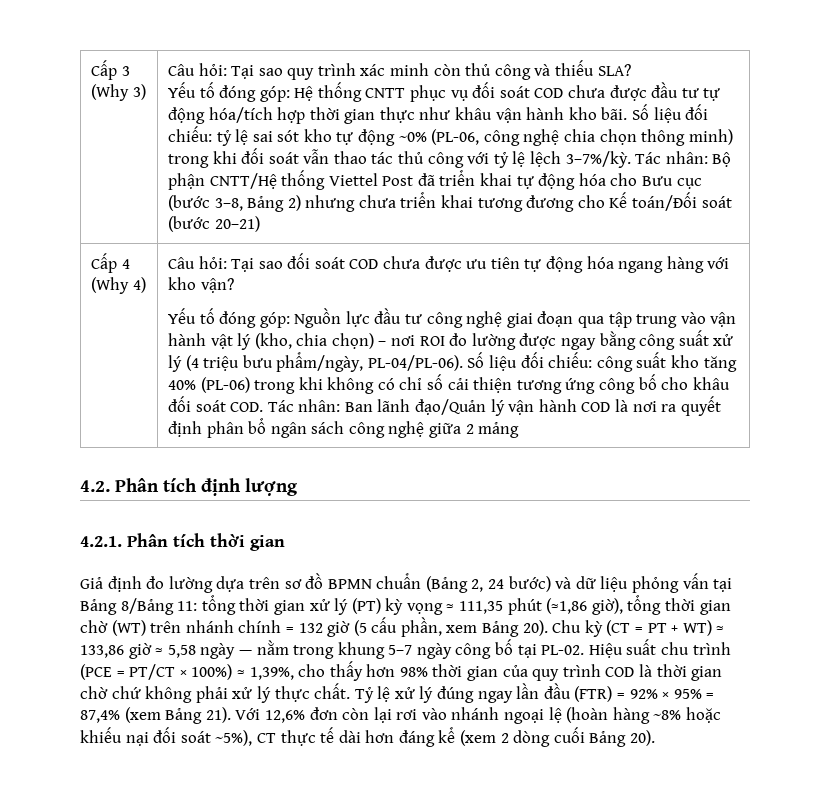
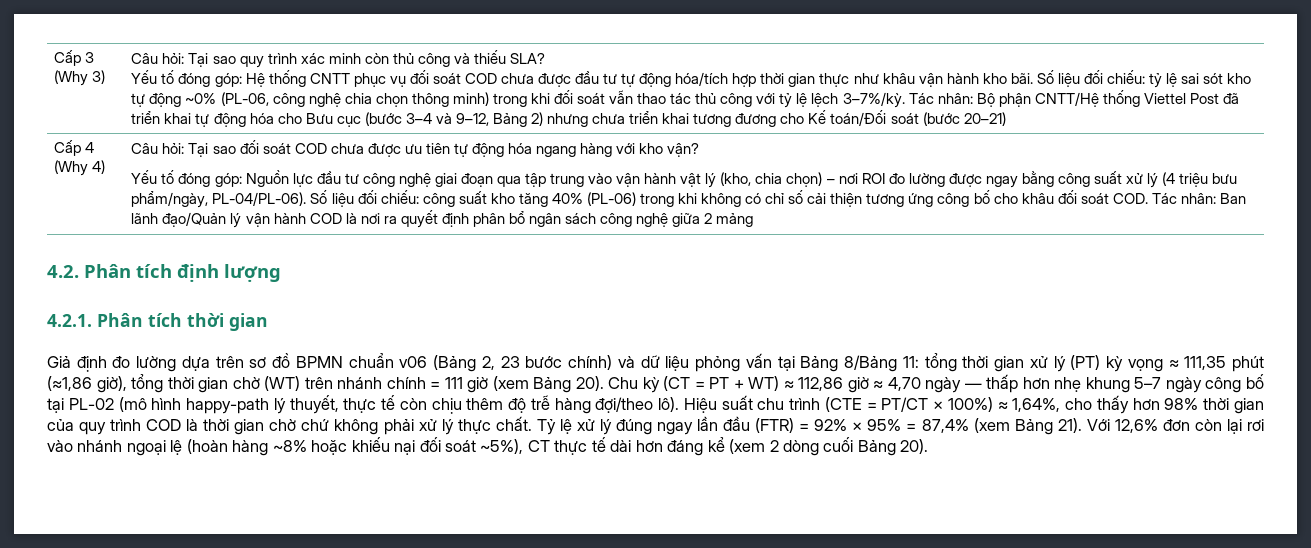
- Tác nhân: Bộ phận CNTT/Hệ thống Viettel Post đã triển khai tự động hóa cho Bưu cục (bước 3–8, Bảng 2) nhưng chưa triển khai tương đương cho Kế toán/Đối soát (bước 20–21)
+ Tác nhân: Bộ phận CNTT/Hệ thống Viettel Post đã triển khai tự động hóa cho Bưu cục (bước 3–4 và 9–12, Bảng 2) nhưng chưa triển khai tương đương cho Kế toán/Đối soát (bước 20–21)
- Giả định đo lường dựa trên sơ đồ BPMN chuẩn (Bảng 2, 24 bước) và dữ liệu phỏng vấn tại Bảng 8/Bảng 11: tổng thời gian xử lý (PT) kỳ vọng ≈ 111,35 phút (≈1,86 giờ), tổng thời gian chờ (WT) trên nhánh chính = 132 giờ (5 cấu phần, xem Bảng 20).
+ Giả định đo lường dựa trên sơ đồ BPMN chuẩn v06 (Bảng 2, 23 bước chính) và dữ liệu phỏng vấn tại Bảng 8/Bảng 11: tổng thời gian xử lý (PT) kỳ vọng ≈ 111,35 phút (≈1,86 giờ), tổng thời gian chờ (WT) trên nhánh chính = 111 giờ (xem Bảng 20).
- Chu kỳ (CT = PT + WT) ≈ 133,86 giờ ≈ 5,58 ngày — nằm trong khung 5–7 ngày công bố tại PL-02.
+ Chu kỳ (CT = PT + WT) ≈ 112,86 giờ ≈ 4,70 ngày — thấp hơn nhẹ khung 5–7 ngày công bố tại PL-02 (mô hình happy-path lý thuyết, thực tế còn chịu thêm độ trễ hàng đợi/theo lô).
- Hiệu suất chu trình (PCE = PT/CT × 100%) ≈ 1,39%, cho thấy hơn 98% thời gian của quy trình COD là thời gian chờ chứ không phải xử lý thực chất.
+ Hiệu suất chu trình (CTE = PT/CT × 100%) ≈ 1,64%, cho thấy hơn 98% thời gian của quy trình COD là thời gian chờ chứ không phải xử lý thực chất.

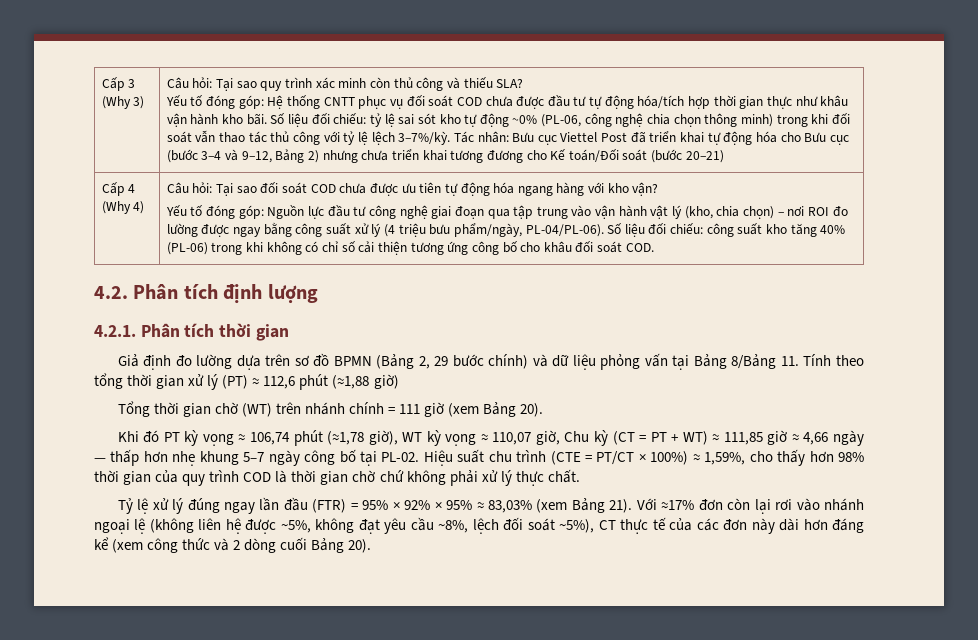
- Tác nhân: Bộ phận CNTT/Hệ thống Viettel Post đã triển khai tự động hóa cho Bưu cục (bước 3–4 và 9–12, Bảng 2) nhưng chưa triển khai tương đương cho Kế toán/Đối soát (bước 20–21)
+ Tác nhân: Bưu cục Viettel Post đã triển khai tự động hóa cho Bưu cục (bước 3–4 và 9–12, Bảng 2) nhưng chưa triển khai tương đương cho Kế toán/Đối soát (bước 20–21)
- Số liệu đối chiếu: công suất kho tăng 40% (PL-06) trong khi không có chỉ số cải thiện tương ứng công bố cho khâu đối soát COD. Tác nhân: Ban lãnh đạo/Quản lý vận hành COD là nơi ra quyết định phân bổ ngân sách công nghệ giữa 2 mảng
+ Số liệu đối chiếu: công suất kho tăng 40% (PL-06) trong khi không có chỉ số cải thiện tương ứng công bố cho khâu đối soát COD.
- Giả định đo lường dựa trên sơ đồ BPMN chuẩn v06 (Bảng 2, 23 bước chính) và dữ liệu phỏng vấn tại Bảng 8/Bảng 11: tổng thời gian xử lý (PT) kỳ vọng ≈ 111,35 phút (≈1,86 giờ), tổng thời gian chờ (WT) trên nhánh chính = 111 giờ (xem Bảng 20). Chu kỳ (CT = PT + WT) ≈ 112,86 giờ ≈ 4,70 ngày — thấp hơn nhẹ khung 5–7 ngày công bố tại PL-02 (mô hình happy-path lý thuyết, thực tế còn chịu thêm độ trễ hàng đợi/theo lô).
+ Giả định đo lường dựa trên sơ đồ BPMN (Bảng 2, 29 bước chính) và dữ liệu phỏng vấn tại Bảng 8/Bảng 11. Tính theo tổng thời gian xử lý (PT) ≈ 112,6 phút (≈1,88 giờ)
+ Tổng thời gian chờ (WT) trên nhánh chính = 111 giờ (xem Bảng 20).
+ Khi đó PT kỳ vọng ≈ 106,74 phút (≈1,78 giờ), WT kỳ vọng ≈ 110,07 giờ, Chu kỳ (CT = PT + WT) ≈ 111,85 giờ ≈ 4,66 ngày — thấp hơn nhẹ khung 5–7 ngày công bố tại PL-02.
- Hiệu suất chu trình (CTE = PT/CT × 100%) ≈ 1,64%, cho thấy hơn 98% thời gian của quy trình COD là thời gian chờ chứ không phải xử lý thực chất. Tỷ lệ xử lý đúng ngay lần đầu (FTR) = 92% × 95% = 87,4% (xem Bảng 21).
+ Hiệu suất chu trình (CTE = PT/CT × 100%) ≈ 1,59%, cho thấy hơn 98% thời gian của quy trình COD là thời gian chờ chứ không phải xử lý thực chất.
+ Tỷ lệ xử lý đúng ngay lần đầu (FTR) = 95% × 92% × 95% ≈ 83,03% (xem Bảng 21).
- Với 12,6% đơn còn lại rơi vào nhánh ngoại lệ (hoàn hàng ~8% hoặc khiếu nại đối soát ~5%), CT thực tế dài hơn đáng kể (xem 2 dòng cuối Bảng 20).
+ Với ≈17% đơn còn lại rơi vào nhánh ngoại lệ (không liên hệ được ~5%, không đạt yêu cầu ~8%, lệch đối soát ~5%), CT thực tế của các đơn này dài hơn đáng kể (xem công thức và 2 dòng cuối Bảng 20).

